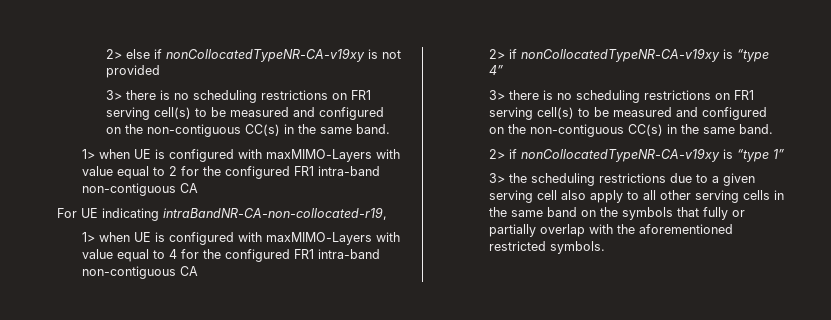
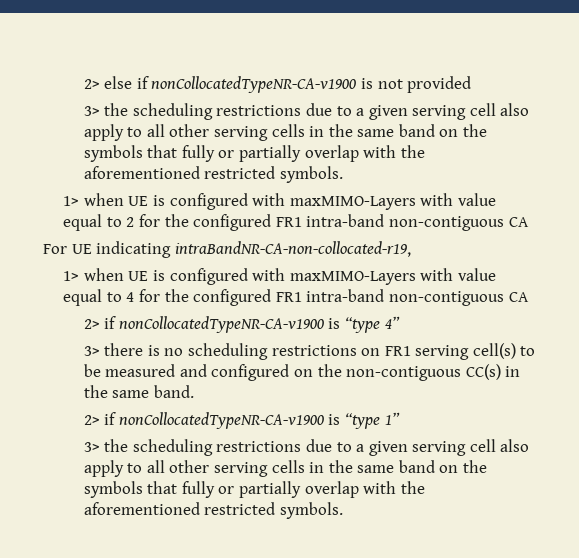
- 2> else if nonCollocatedTypeNR-CA-v19xy is not provided
- 3> there is no scheduling restrictions on FR1 serving cell(s) to be measured and configured on the non-contiguous CC(s) in the same band.
+ 2> else if nonCollocatedTypeNR-CA-v1900 is not provided
+ 3> the scheduling restrictions due to a given serving cell also apply to all other serving cells in the same band on the symbols that fully or partially overlap with the aforementioned restricted symbols.
- 2> if nonCollocatedTypeNR-CA-v19xy is “type 4”
+ 2> if nonCollocatedTypeNR-CA-v1900 is “type 4”
- 2> if nonCollocatedTypeNR-CA-v19xy is “type 1”
+ 2> if nonCollocatedTypeNR-CA-v1900 is “type 1”

